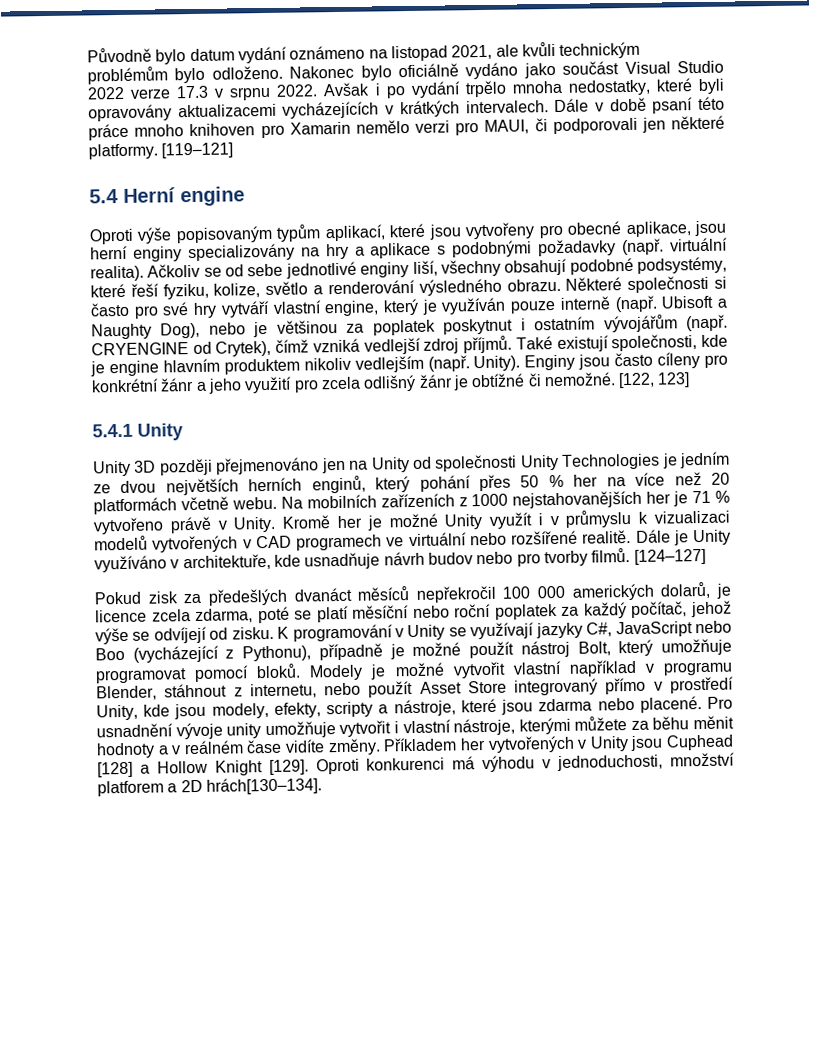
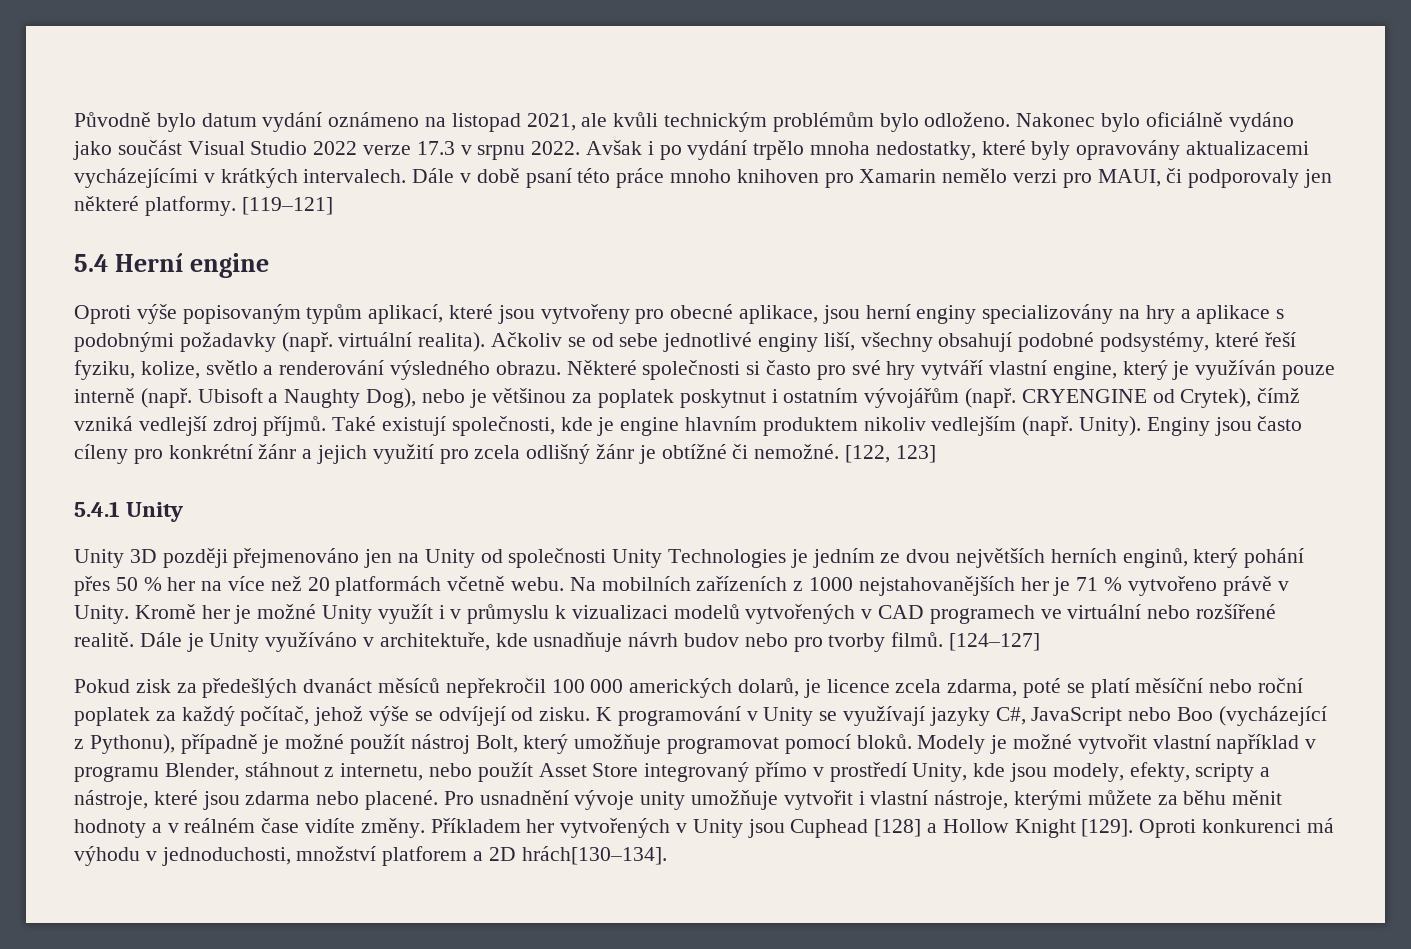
- Avšak i po vydání trpělo mnoha nedostatky, které byli opravovány aktualizacemi vycházejících v krátkých intervalech.
+ Avšak i po vydání trpělo mnoha nedostatky, které byly opravovány aktualizacemi vycházejícími v krátkých intervalech.
- Dále v době psaní této práce mnoho knihoven pro Xamarin nemělo verzi pro MAUI, či podporovali jen některé platformy.
+ Dále v době psaní této práce mnoho knihoven pro Xamarin nemělo verzi pro MAUI, či podporovaly jen některé platformy.
- Enginy jsou často cíleny pro konkrétní žánr a jeho využití pro zcela odlišný žánr je obtížné či nemožné.
+ Enginy jsou často cíleny pro konkrétní žánr a jejich využití pro zcela odlišný žánr je obtížné či nemožné.

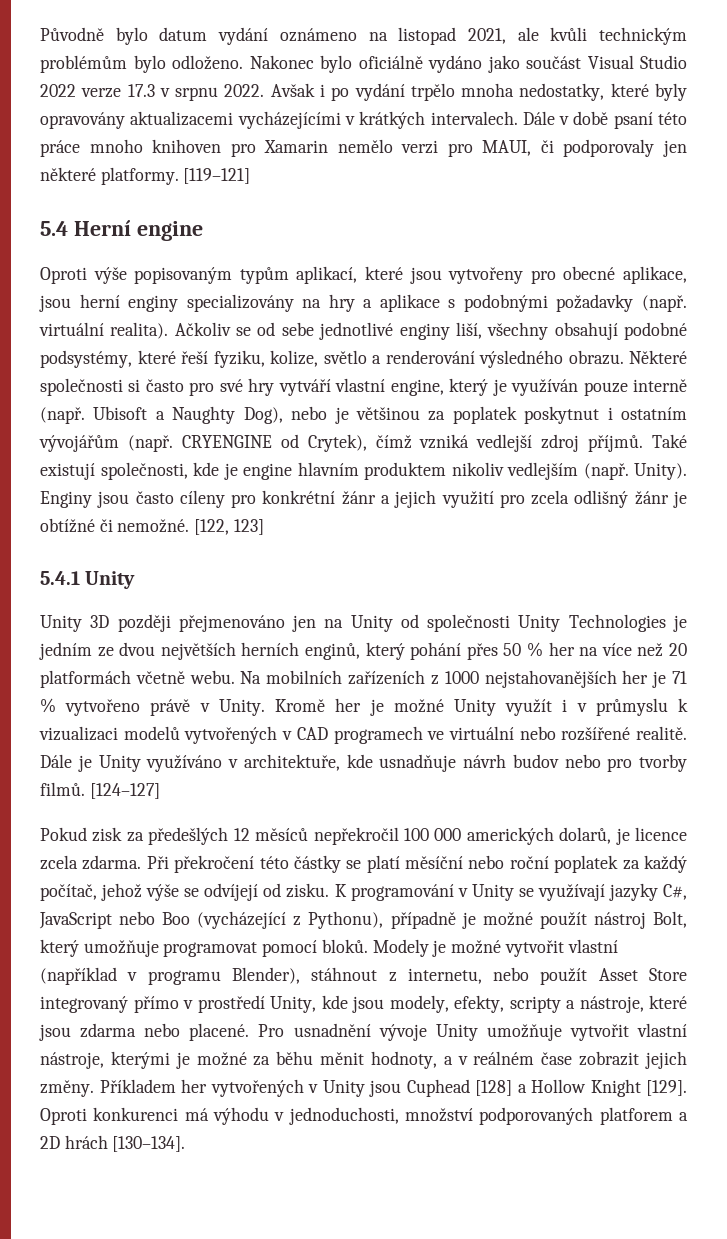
- Pokud zisk za předešlých dvanáct měsíců nepřekročil 100 000 amerických dolarů, je licence zcela zdarma, poté se platí měsíční nebo roční poplatek za každý počítač, jehož výše se odvíjejí od zisku.
+ Pokud zisk za předešlých 12 měsíců nepřekročil 100 000 amerických dolarů, je licence zcela zdarma. Při překročení této částky se platí měsíční nebo roční poplatek za každý počítač, jehož výše se odvíjejí od zisku.
- Modely je možné vytvořit vlastní například v programu Blender, stáhnout z internetu, nebo použít Asset Store integrovaný přímo v prostředí Unity, kde jsou modely, efekty, scripty a nástroje, které jsou zdarma nebo placené.
+ Modely je možné vytvořit vlastní (například v programu Blender), stáhnout z internetu, nebo použít Asset Store integrovaný přímo v prostředí Unity, kde jsou modely, efekty, scripty a nástroje, které jsou zdarma nebo placené.
- Pro usnadnění vývoje unity umožňuje vytvořit i vlastní nástroje, kterými můžete za běhu měnit hodnoty a v reálném čase vidíte změny.
+ Pro usnadnění vývoje Unity umožňuje vytvořit vlastní nástroje, kterými je možné za běhu měnit hodnoty, a v reálném čase zobrazit jejich změny.
- Oproti konkurenci má výhodu v jednoduchosti, množství platforem a 2D hrách[130–134].
+ Oproti konkurenci má výhodu v jednoduchosti, množství podporovaných platforem a 2D hrách [130–134].

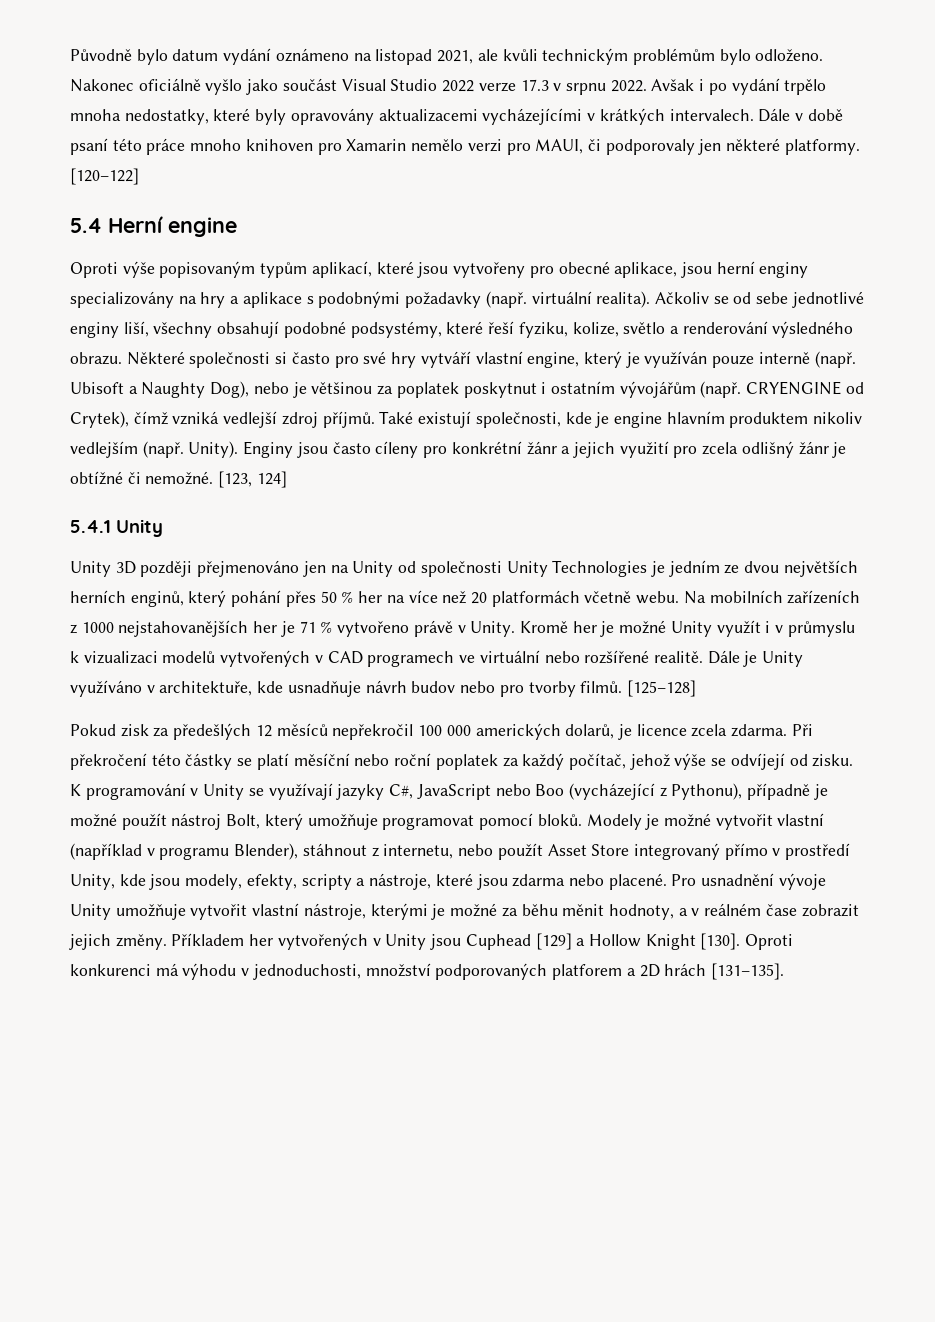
- Nakonec bylo oficiálně vydáno jako součást Visual Studio 2022 verze 17.3 v srpnu 2022.
+ Nakonec oficiálně vyšlo jako součást Visual Studio 2022 verze 17.3 v srpnu 2022.
- [119–121]
+ [120–122]
- [122, 123]
+ [123, 124]
- [124–127]
+ [125–128]
- Příkladem her vytvořených v Unity jsou Cuphead [128] a Hollow Knight [129].
+ Příkladem her vytvořených v Unity jsou Cuphead [129] a Hollow Knight [130].
- Oproti konkurenci má výhodu v jednoduchosti, množství podporovaných platforem a 2D hrách [130–134].
+ Oproti konkurenci má výhodu v jednoduchosti, množství podporovaných platforem a 2D hrách [131–135].

